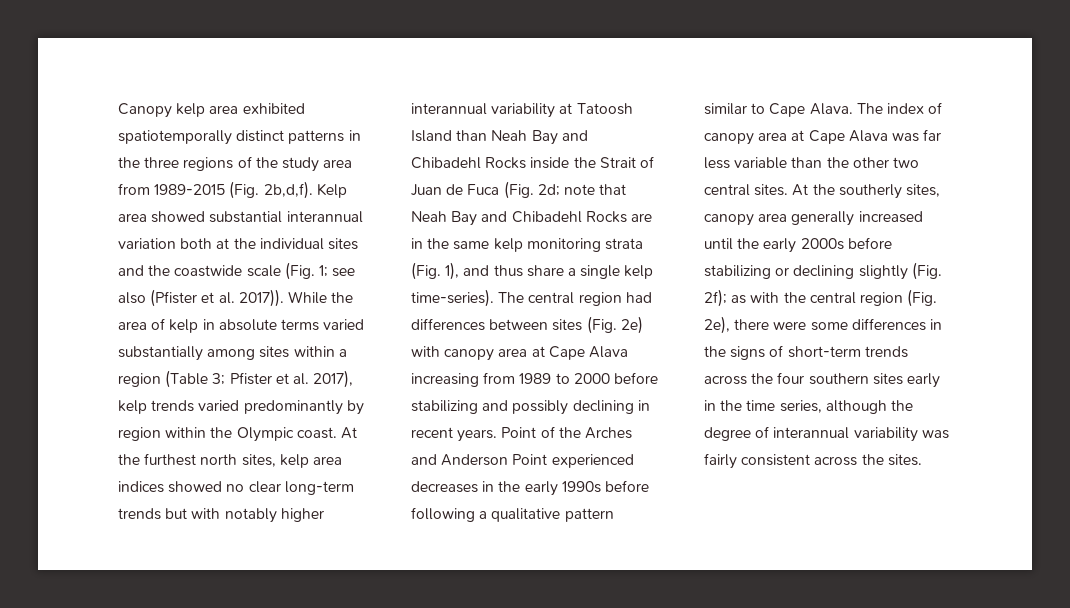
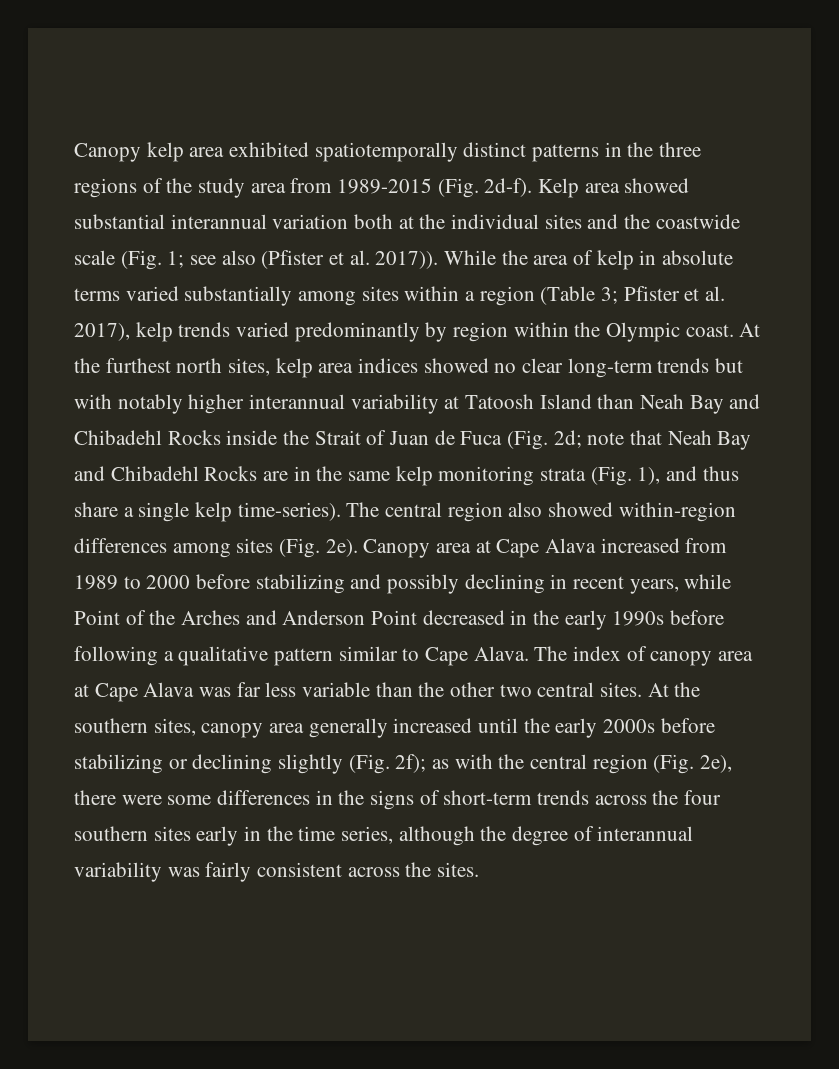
- Canopy kelp area exhibited spatiotemporally distinct patterns in the three regions of the study area from 1989-2015 (Fig. 2b,d,f).
+ Canopy kelp area exhibited spatiotemporally distinct patterns in the three regions of the study area from 1989-2015 (Fig. 2d-f).
- The central region had differences between sites (Fig. 2e) with canopy area at Cape Alava increasing from 1989 to 2000 before stabilizing and possibly declining in recent years. Point of the Arches and Anderson Point experienced decreases in the early 1990s before following a qualitative pattern similar to Cape Alava.
+ The central region also showed within-region differences among sites (Fig. 2e). Canopy area at Cape Alava increased from 1989 to 2000 before stabilizing and possibly declining in recent years, while Point of the Arches and Anderson Point decreased in the early 1990s before following a qualitative pattern similar to Cape Alava.
- At the southerly sites, canopy area generally increased until the early 2000s before stabilizing or declining slightly (Fig. 2f); as with the central region (Fig. 2e), there were some differences in the signs of short-term trends across the four southern sites early in the time series, although the degree of interannual variability was fairly consistent across the sites.
+ At the southern sites, canopy area generally increased until the early 2000s before stabilizing or declining slightly (Fig. 2f); as with the central region (Fig. 2e), there were some differences in the signs of short-term trends across the four southern sites early in the time series, although the degree of interannual variability was fairly consistent across the sites.

